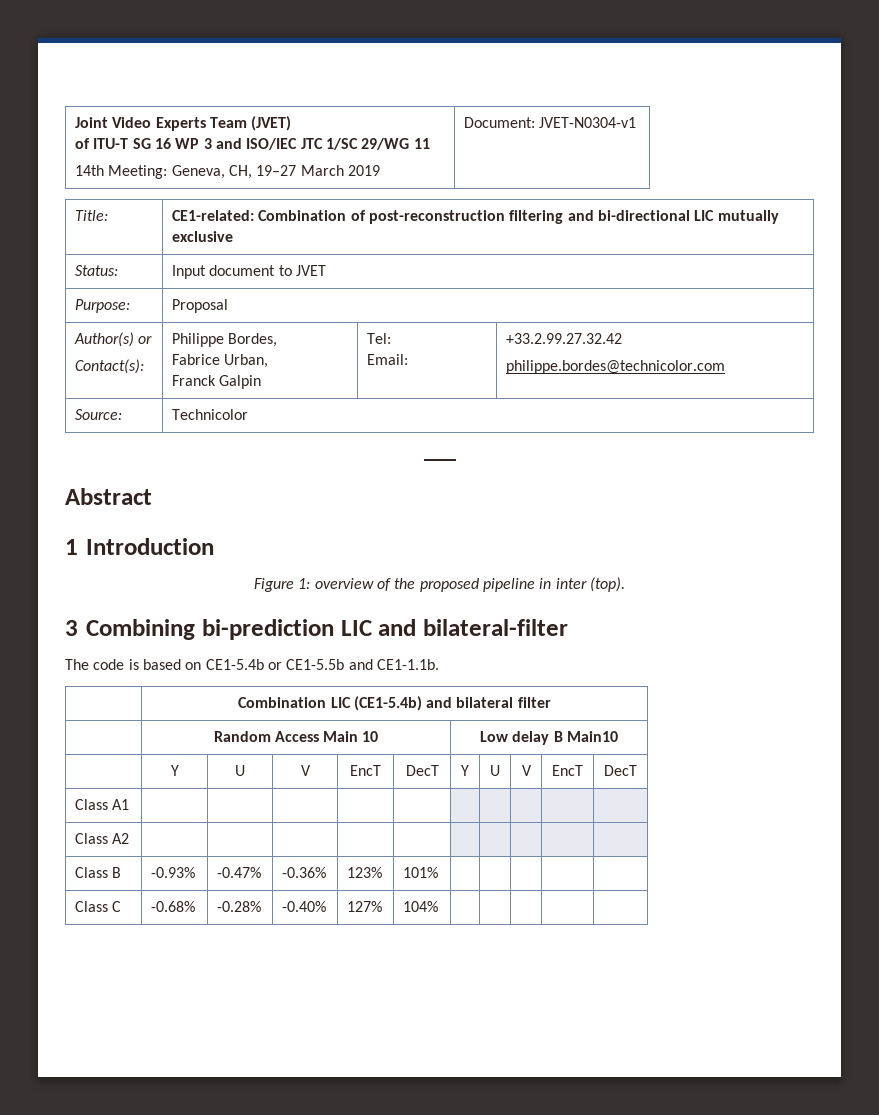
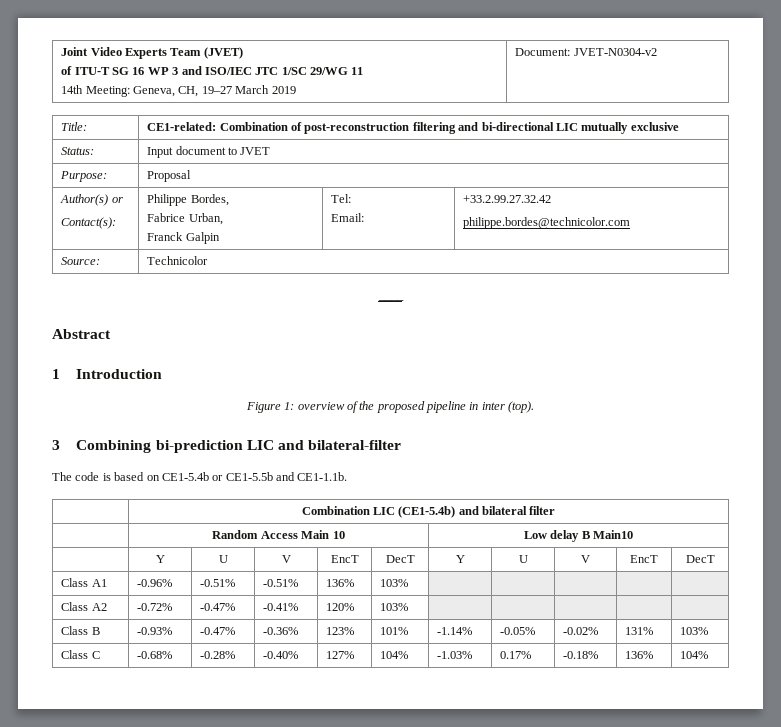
  Joint Video Experts Team (JVET)
  of ITU-T SG 16 WP 3 and ISO/IEC JTC 1/SC 29/WG 11
- 14th Meeting: Geneva, CH, 19–27 March 2019 | Document: JVET-N0304-v1
+ 14th Meeting: Geneva, CH, 19–27 March 2019 | Document: JVET-N0304-v2
- Class A1 | | | | | | | | | |
- Class A2 | | | | | | | | | |
+ Class A1 | -0.96% | -0.51% | -0.51% | 136% | 103% | | | | |
+ Class A2 | -0.72% | -0.47% | -0.41% | 120% | 103% | | | | |
- Class B | -0.93% | -0.47% | -0.36% | 123% | 101% | | | | |
+ Class B | -0.93% | -0.47% | -0.36% | 123% | 101% | -1.14% | -0.05% | -0.02% | 131% | 103%
- Class C | -0.68% | -0.28% | -0.40% | 127% | 104% | | | | |
+ Class C | -0.68% | -0.28% | -0.40% | 127% | 104% | -1.03% | 0.17% | -0.18% | 136% | 104%

